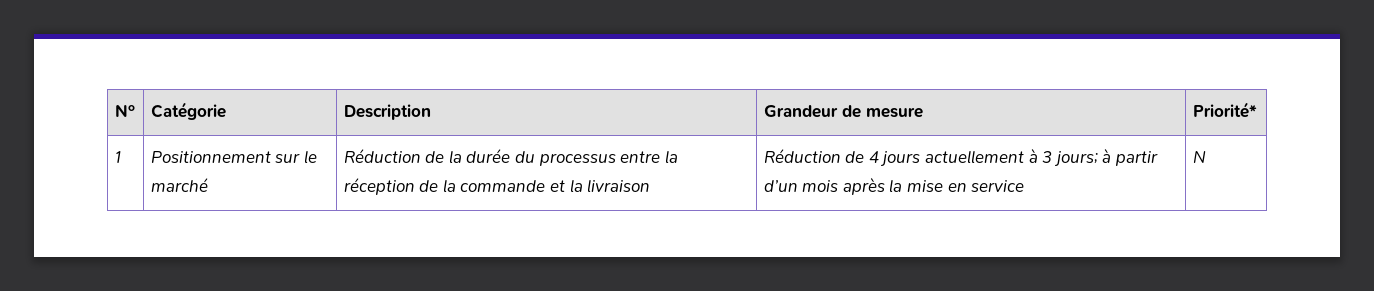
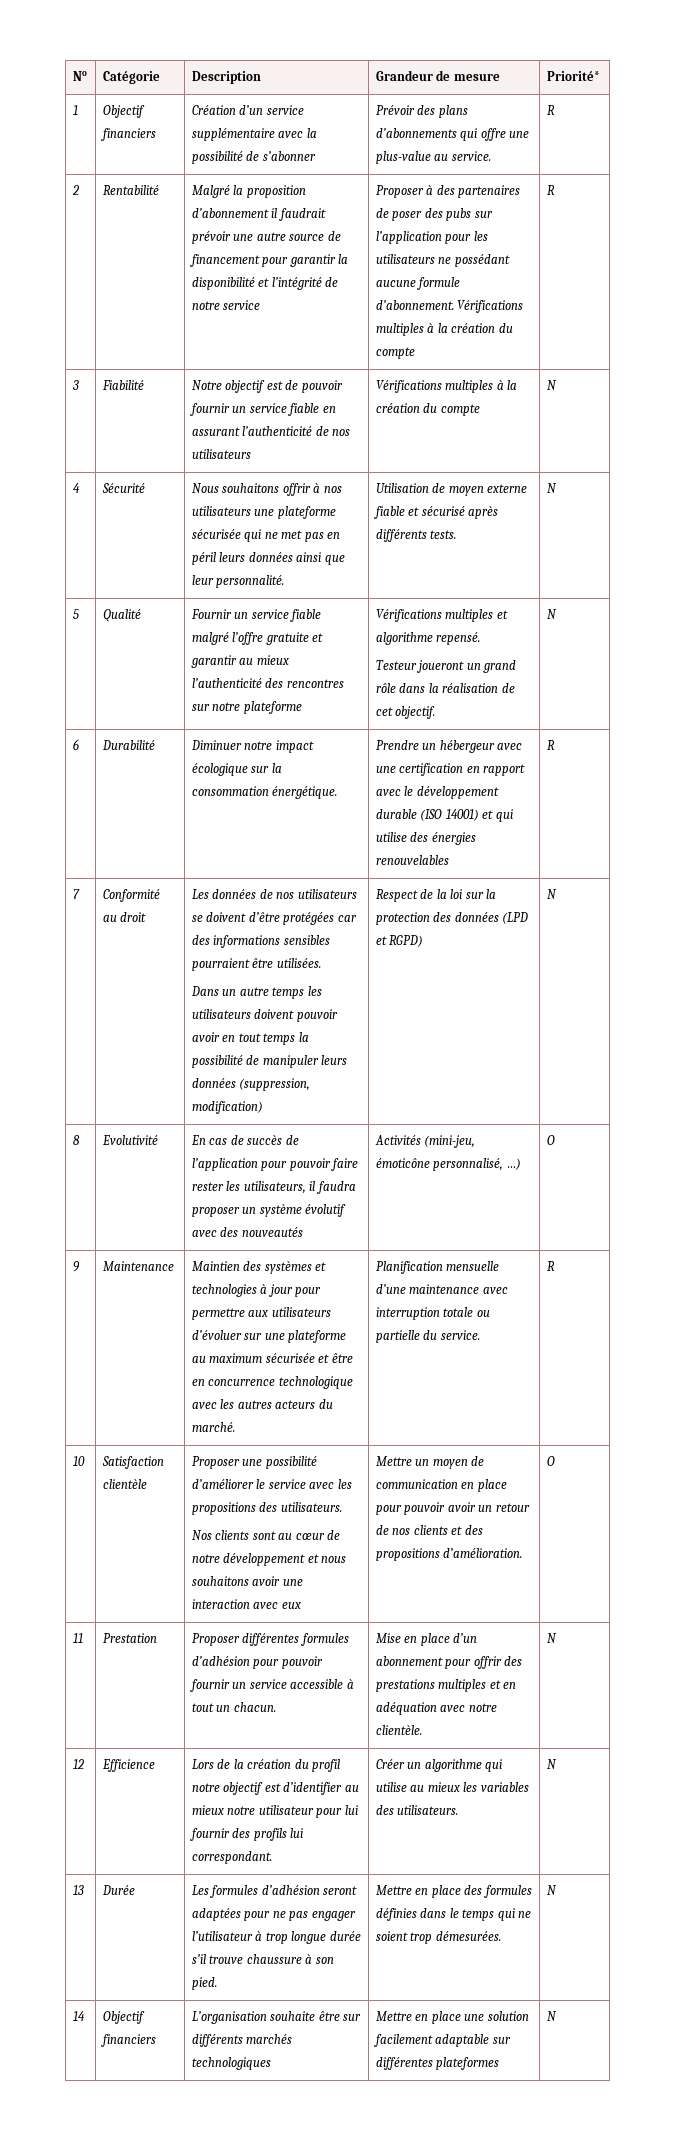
- 1 | Positionnement sur le marché | Réduction de la durée du processus entre la réception de la commande et la livraison | Réduction de 4 jours actuellement à 3 jours; à partir d’un mois après la mise en service | N
+ 1 | Objectif financiers | Création d’un service supplémentaire avec la possibilité de s’abonner | Prévoir des plans d’abonnements qui offre une plus-value au service. | R
+ 2 | Rentabilité | Malgré la proposition d’abonnement il faudrait prévoir une autre source de financement pour garantir la disponibilité et l’intégrité de notre service | Proposer à des partenaires de poser des pubs sur l’application pour les utilisateurs ne possédant aucune formule d’abonnement. Vérifications multiples à la création du compte | R
+ 3 | Fiabilité | Notre objectif est de pouvoir fournir un service fiable en assurant l’authenticité de nos utilisateurs | Vérifications multiples à la création du compte | N
+ 4 | Sécurité | Nous souhaitons offrir à nos utilisateurs une plateforme sécurisée qui ne met pas en péril leurs données ainsi que leur personnalité. | Utilisation de moyen externe fiable et sécurisé après différents tests. | N
+ 5 | Qualité | Fournir un service fiable malgré l’offre gratuite et garantir au mieux l’authenticité des rencontres sur notre plateforme | Vérifications multiples et algorithme repensé.
+ Testeur joueront un grand rôle dans la réalisation de cet objectif. | N
+ 6 | Durabilité | Diminuer notre impact écologique sur la consommation énergétique. | Prendre un hébergeur avec une certification en rapport avec le développement durable (ISO 14001) et qui utilise des énergies renouvelables | R
+ 7 | Conformité au droit | Les données de nos utilisateurs se doivent d’être protégées car des informations sensibles pourraient être utilisées.
+ Dans un autre temps les utilisateurs doivent pouvoir avoir en tout temps la possibilité de manipuler leurs données (suppression, modification) | Respect de la loi sur la protection des données (LPD et RGPD) | N
+ 8 | Evolutivité | En cas de succès de l’application pour pouvoir faire rester les utilisateurs, il faudra proposer un système évolutif avec des nouveautés | Activités (mini-jeu, émoticône personnalisé, …) | O
+ 9 | Maintenance | Maintien des systèmes et technologies à jour pour permettre aux utilisateurs d’évoluer sur une plateforme au maximum sécurisée et être en concurrence technologique avec les autres acteurs du marché. | Planification mensuelle d’une maintenance avec interruption totale ou partielle du service. | R
+ 10 | Satisfaction clientèle | Proposer une possibilité d’améliorer le service avec les propositions des utilisateurs.
+ Nos clients sont au cœur de notre développement et nous souhaitons avoir une interaction avec eux | Mettre un moyen de communication en place pour pouvoir avoir un retour de nos clients et des propositions d’amélioration. | O
+ 11 | Prestation | Proposer différentes formules d’adhésion pour pouvoir fournir un service accessible à tout un chacun. | Mise en place d’un abonnement pour offrir des prestations multiples et en adéquation avec notre clientèle. | N
+ 12 | Efficience | Lors de la création du profil notre objectif est d’identifier au mieux notre utilisateur pour lui fournir des profils lui correspondant. | Créer un algorithme qui utilise au mieux les variables des utilisateurs. | N
+ 13 | Durée | Les formules d’adhésion seront adaptées pour ne pas engager l’utilisateur à trop longue durée s’il trouve chaussure à son pied. | Mettre en place des formules définies dans le temps qui ne soient trop démesurées. | N
+ 14 | Objectif financiers | L’organisation souhaite être sur différents marchés technologiques | Mettre en place une solution facilement adaptable sur différentes plateformes | N

